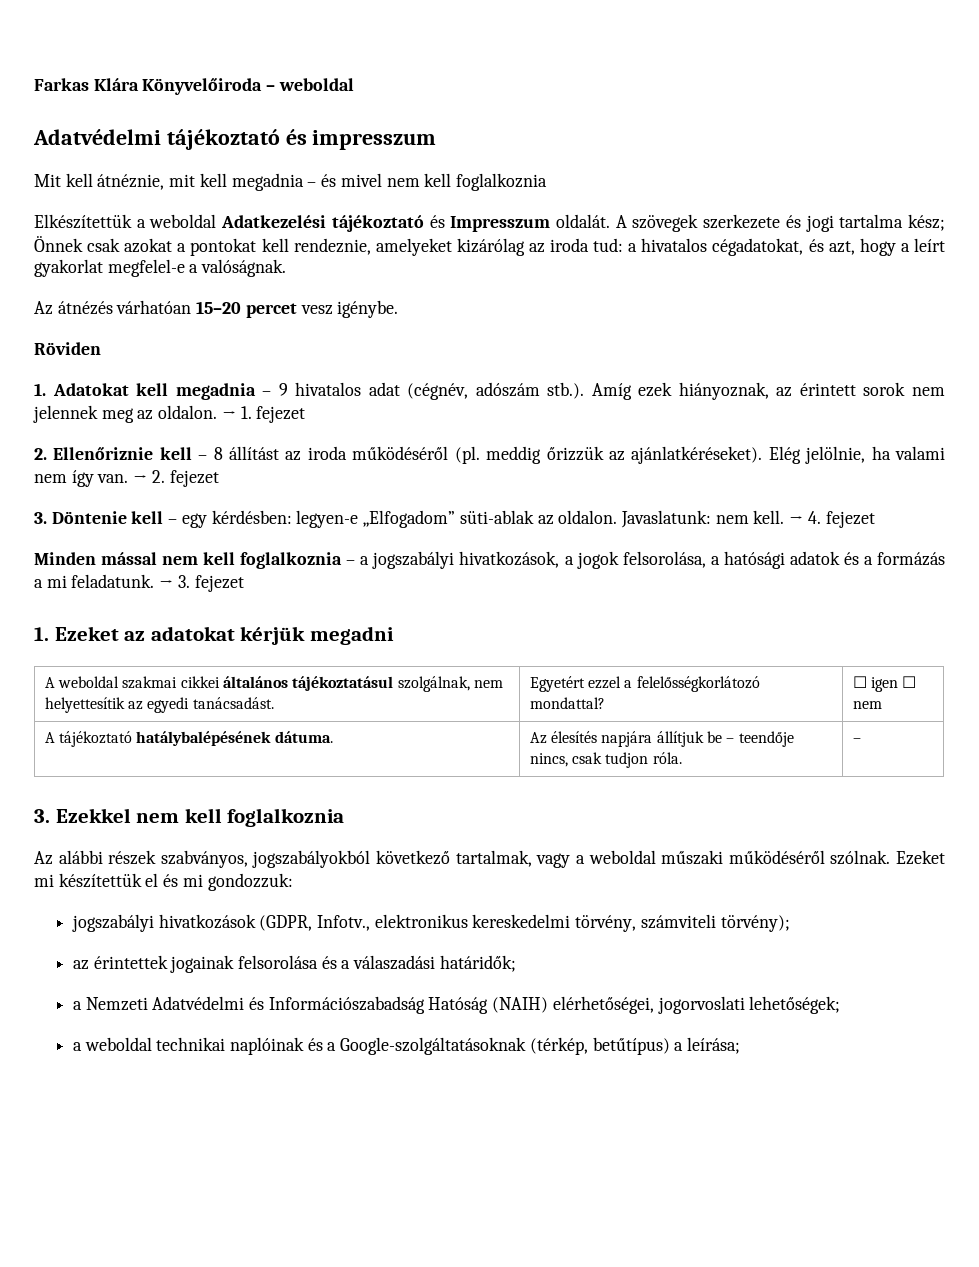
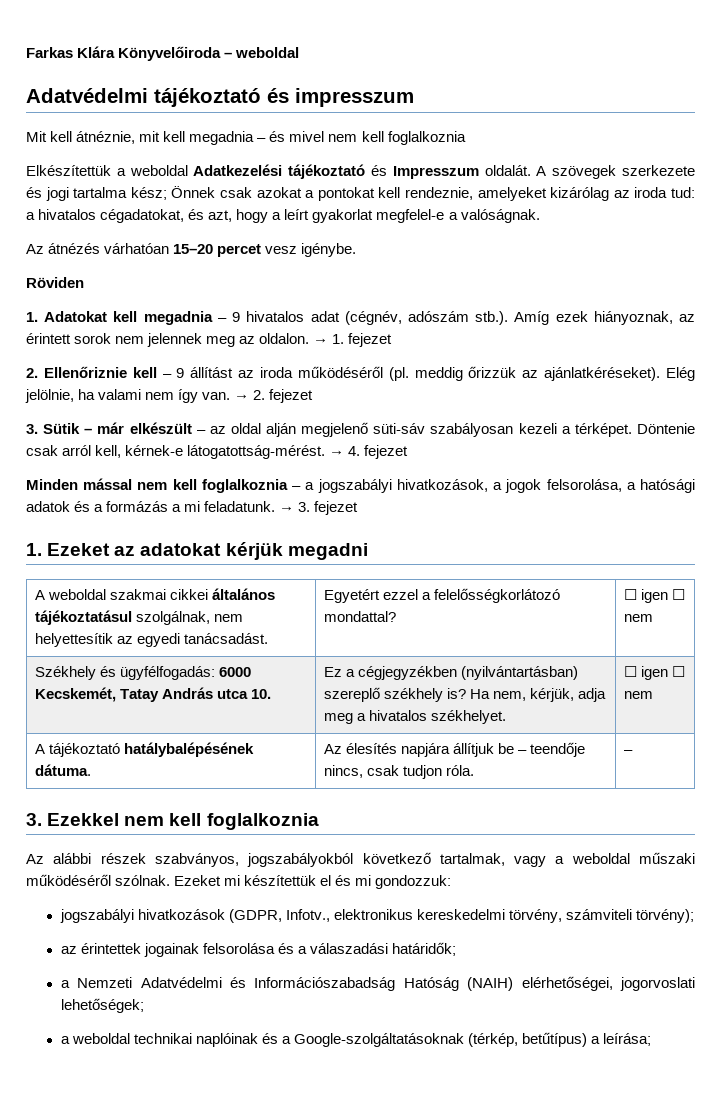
- 2. Ellenőriznie kell – 8 állítást az iroda működéséről (pl. meddig őrizzük az ajánlatkéréseket).
+ 2. Ellenőriznie kell – 9 állítást az iroda működéséről (pl. meddig őrizzük az ajánlatkéréseket).
- 3. Döntenie kell – egy kérdésben: legyen-e „Elfogadom” süti-ablak az oldalon. Javaslatunk: nem kell.
+ 3. Sütik – már elkészült – az oldal alján megjelenő süti-sáv szabályosan kezeli a térképet. Döntenie csak arról kell, kérnek-e látogatottság-mérést.
+ Székhely és ügyfélfogadás: 6000 Kecskemét, Tatay András utca 10. | Ez a cégjegyzékben (nyilvántartásban) szereplő székhely is? Ha nem, kérjük, adja meg a hivatalos székhelyet. | ☐ igen ☐ nem

